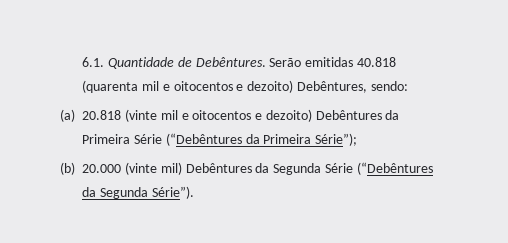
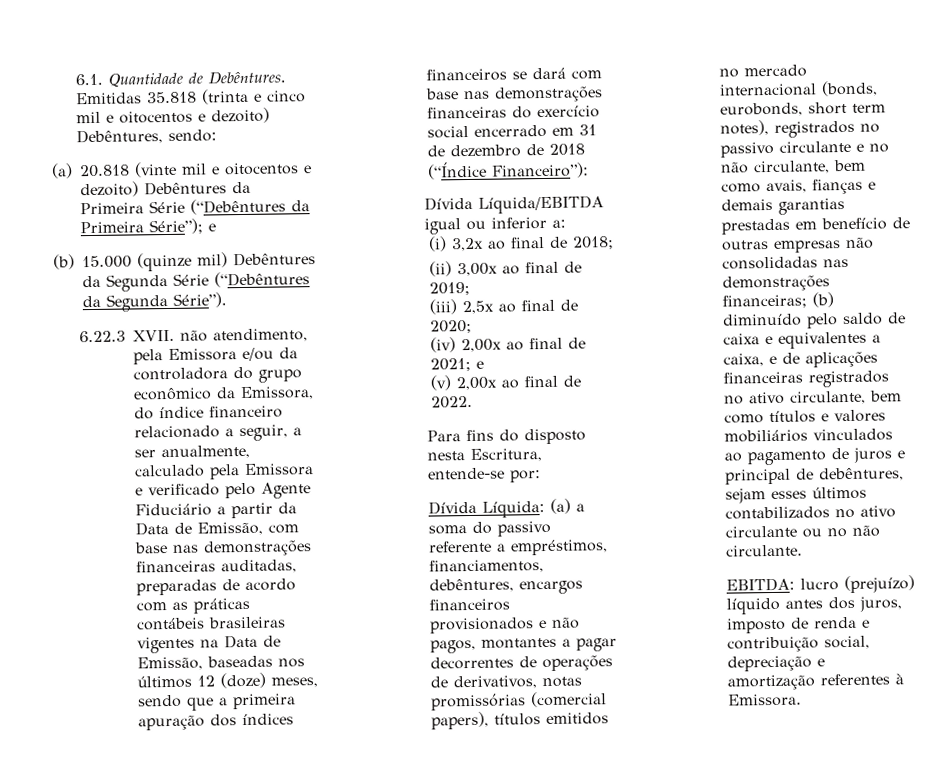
- Serão emitidas 40.818 (quarenta mil e oitocentos e dezoito) Debêntures, sendo:
+ Emitidas 35.818 (trinta e cinco mil e oitocentos e dezoito) Debêntures, sendo:
- (a) 20.818 (vinte mil e oitocentos e dezoito) Debêntures da Primeira Série (“Debêntures da Primeira Série”);
- (b) 20.000 (vinte mil) Debêntures da Segunda Série (“Debêntures da Segunda Série”).
+ (a) 20.818 (vinte mil e oitocentos e dezoito) Debêntures da Primeira Série (“Debêntures da Primeira Série”); e
+ (b) 15.000 (quinze mil) Debêntures da Segunda Série (“Debêntures da Segunda Série”).
+ 6.22.3 XVII. não atendimento, pela Emissora e/ou da controladora do grupo econômico da Emissora, do índice financeiro relacionado a seguir, a ser anualmente, calculado pela Emissora e verificado pelo Agente Fiduciário a partir da Data de Emissão, com base nas demonstrações financeiras auditadas, preparadas de acordo com as práticas contábeis brasileiras vigentes na Data de Emissão, baseadas nos últimos 12 (doze) meses, sendo que a primeira apuração dos índices financeiros se dará com base nas demonstrações financeiras do exercício social encerrado em 31 de dezembro de 2018 (“Índice Financeiro”):
+ Dívida Líquida/EBITDA igual ou inferior a:
+ (i) 3,2x ao final de 2018;
+ (ii) 3,00x ao final de 2019;
+ (iii) 2,5x ao final de 2020;
+ (iv) 2,00x ao final de 2021; e
+ (v) 2,00x ao final de 2022.
+ Para fins do disposto nesta Escritura, entende-se por:
+ Dívida Líquida: (a) a soma do passivo referente a empréstimos, financiamentos, debêntures, encargos financeiros provisionados e não pagos, montantes a pagar decorrentes de operações de derivativos, notas promissórias (comercial papers), títulos emitidos no mercado internacional (bonds, eurobonds, short term notes), registrados no passivo circulante e no não circulante, bem como avais, fianças e demais garantias prestadas em benefício de outras empresas não consolidadas nas demonstrações financeiras; (b) diminuído pelo saldo de caixa e equivalentes a caixa, e de aplicações financeiras registrados no ativo circulante, bem como títulos e valores mobiliários vinculados ao pagamento de juros e principal de debêntures, sejam esses últimos contabilizados no ativo circulante ou no não circulante.
+ EBITDA: lucro (prejuízo) líquido antes dos juros, imposto de renda e contribuição social, depreciação e amortização referentes à Emissora.

